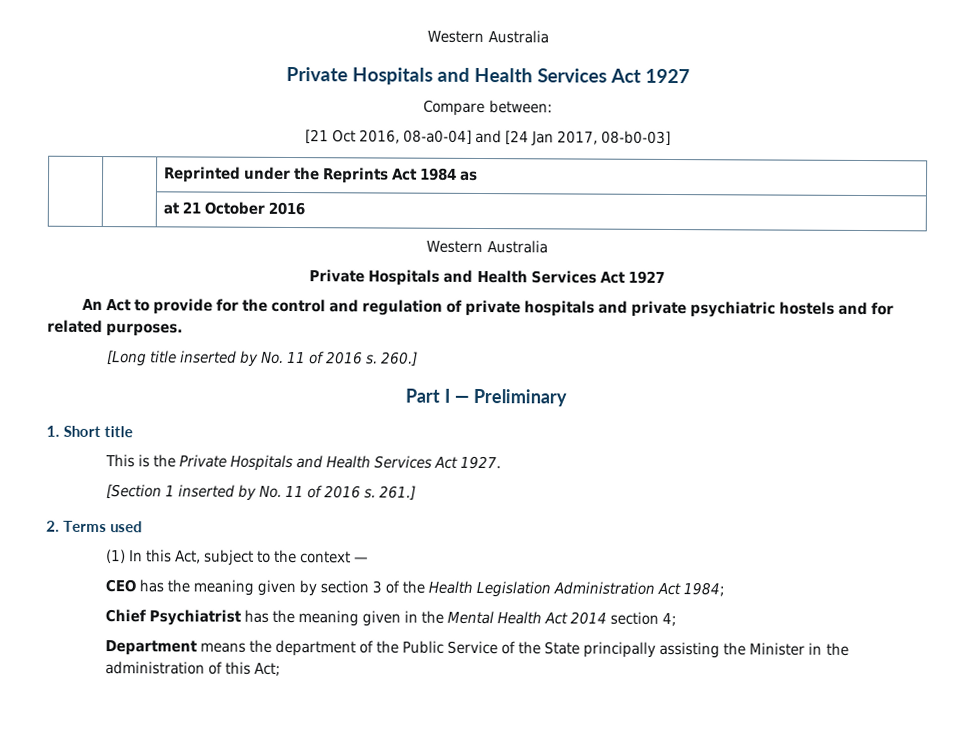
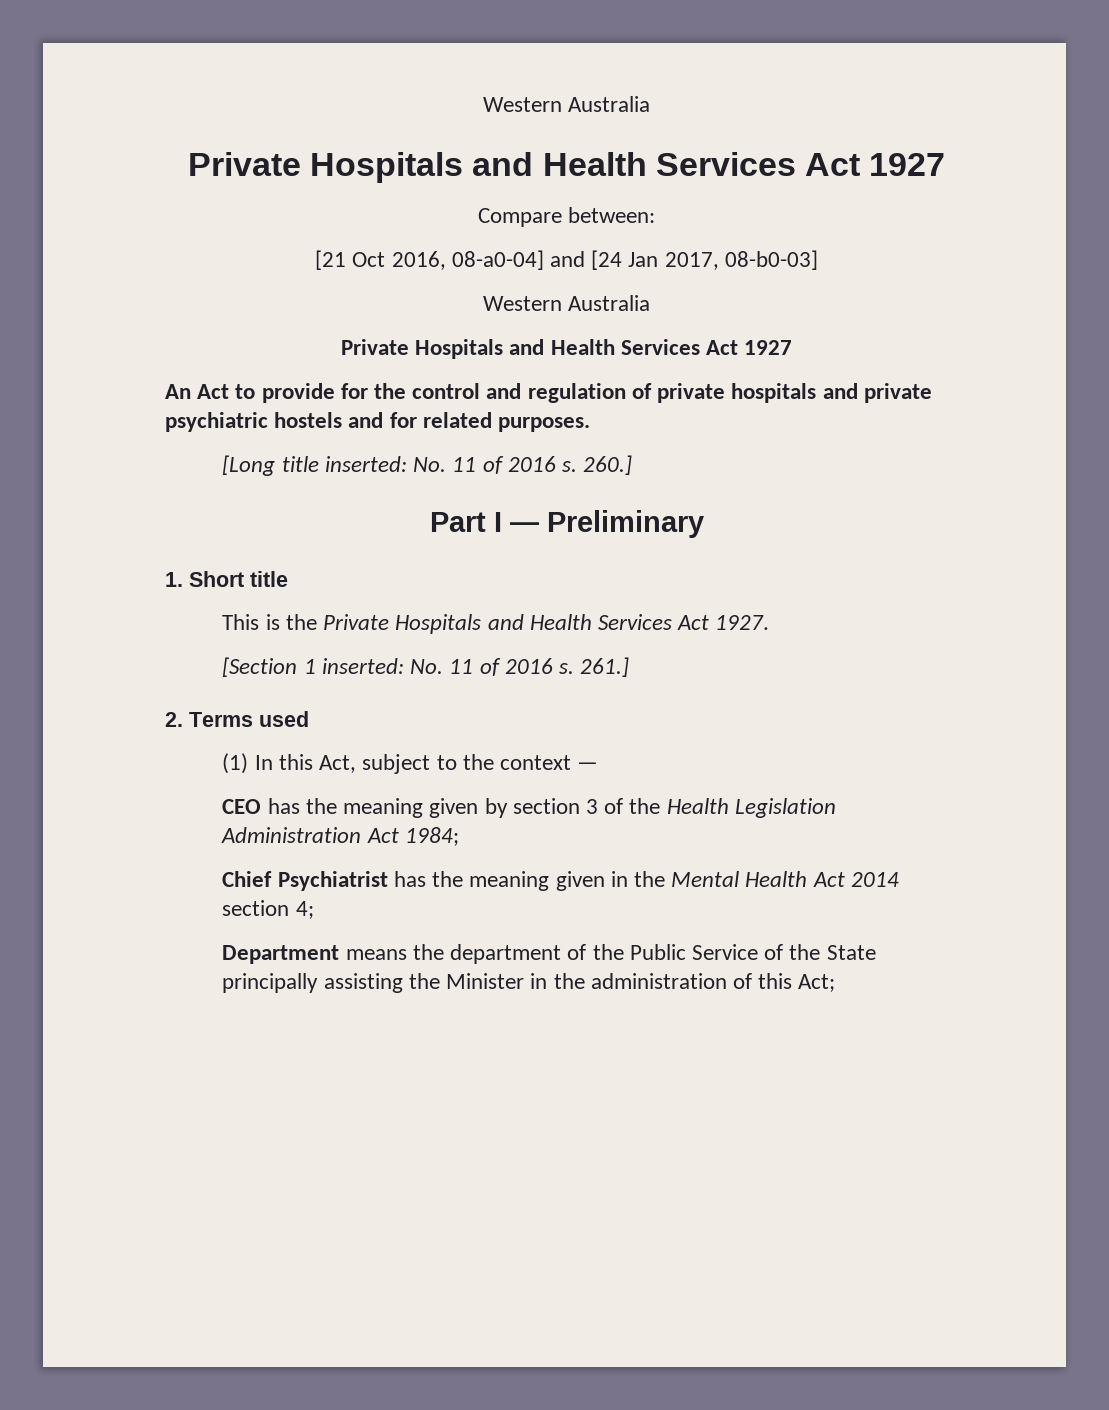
- | | Reprinted under the Reprints Act 1984 as
- | | at 21 October 2016
- [Long title inserted by No. 11 of 2016 s.
+ [Long title inserted: No. 11 of 2016 s.
- [Section 1 inserted by No. 11 of 2016 s.
+ [Section 1 inserted: No. 11 of 2016 s.

